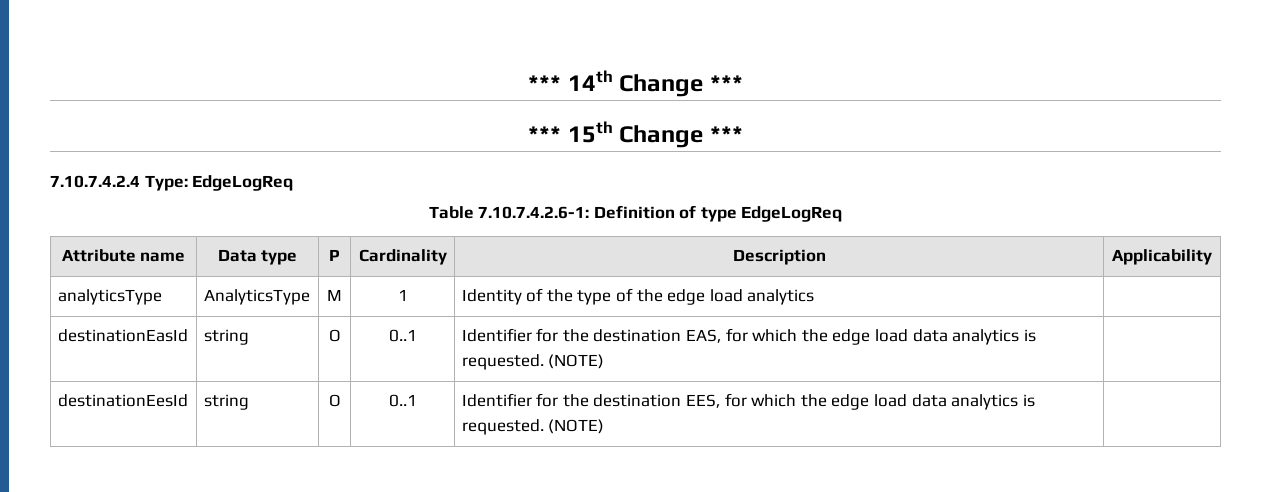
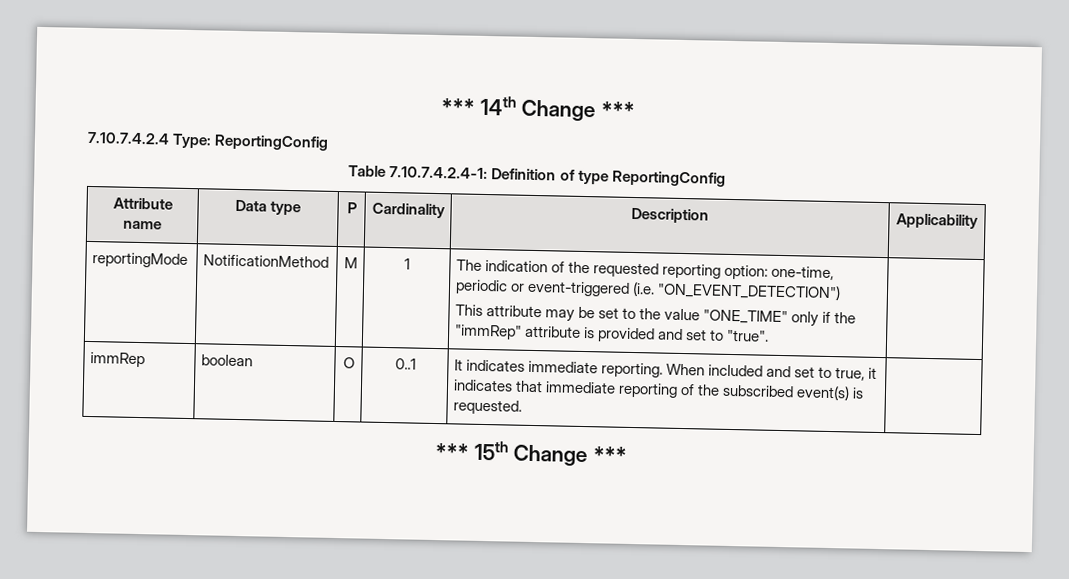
- *** 15th Change ***
- 7.10.7.4.2.4 Type: EdgeLogReq
+ 7.10.7.4.2.4 Type: ReportingConfig
- Table 7.10.7.4.2.6-1: Definition of type EdgeLogReq
+ Table 7.10.7.4.2.4-1: Definition of type ReportingConfig
- analyticsType | AnalyticsType | M | 1 | Identity of the type of the edge load analytics |
- destinationEasId | string | O | 0..1 | Identifier for the destination EAS, for which the edge load data analytics is requested. (NOTE) |
- destinationEesId | string | O | 0..1 | Identifier for the destination EES, for which the edge load data analytics is requested. (NOTE) |
+ reportingMode | NotificationMethod | M | 1 | The indication of the requested reporting option: one-time, periodic or event-triggered (i.e. "ON_EVENT_DETECTION")
+ This attribute may be set to the value "ONE_TIME" only if the "immRep" attribute is provided and set to "true". |
+ immRep | boolean | O | 0..1 | It indicates immediate reporting. When included and set to true, it indicates that immediate reporting of the subscribed event(s) is requested. |
+ *** 15th Change ***

